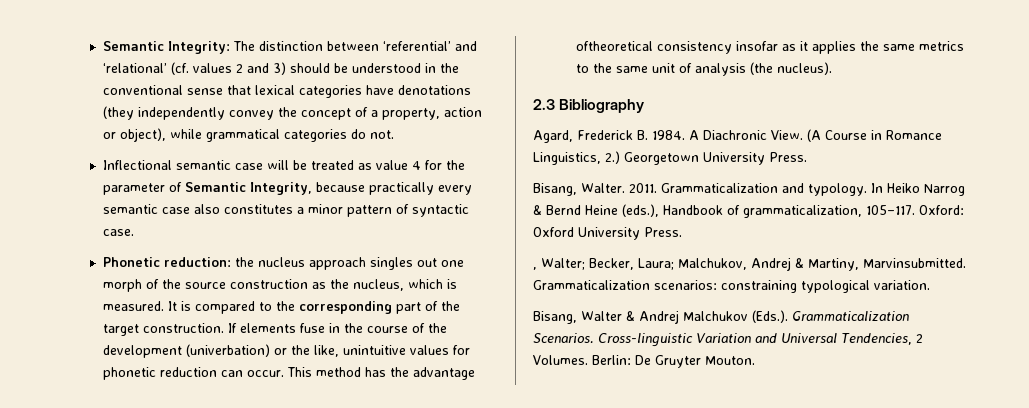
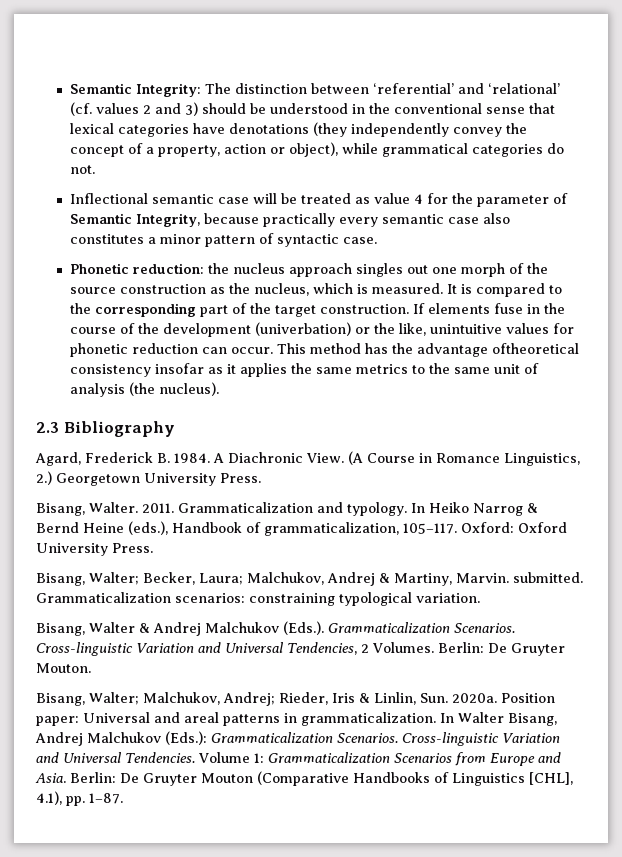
- , Walter; Becker, Laura; Malchukov, Andrej & Martiny, Marvinsubmitted.
+ Bisang, Walter; Becker, Laura; Malchukov, Andrej & Martiny, Marvin. submitted.
+ Bisang, Walter; Malchukov, Andrej; Rieder, Iris & Linlin, Sun. 2020a. Position paper: Universal and areal patterns in grammaticalization. In Walter Bisang, Andrej Malchukov (Eds.): Grammaticalization Scenarios. Cross-linguistic Variation and Universal Tendencies. Volume 1: Grammaticalization Scenarios from Europe and Asia. Berlin: De Gruyter Mouton (Comparative Handbooks of Linguistics [CHL], 4.1), pp. 1–87.

